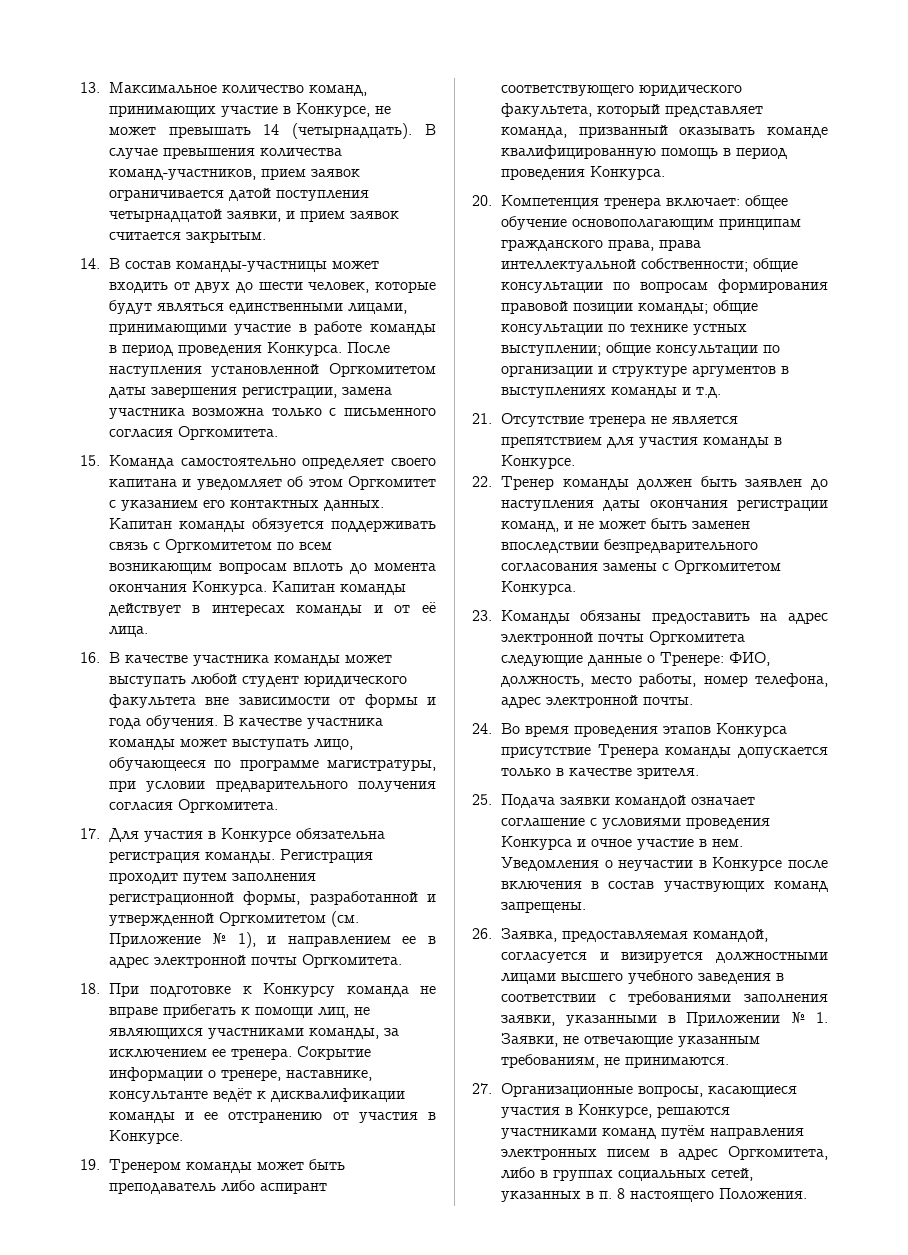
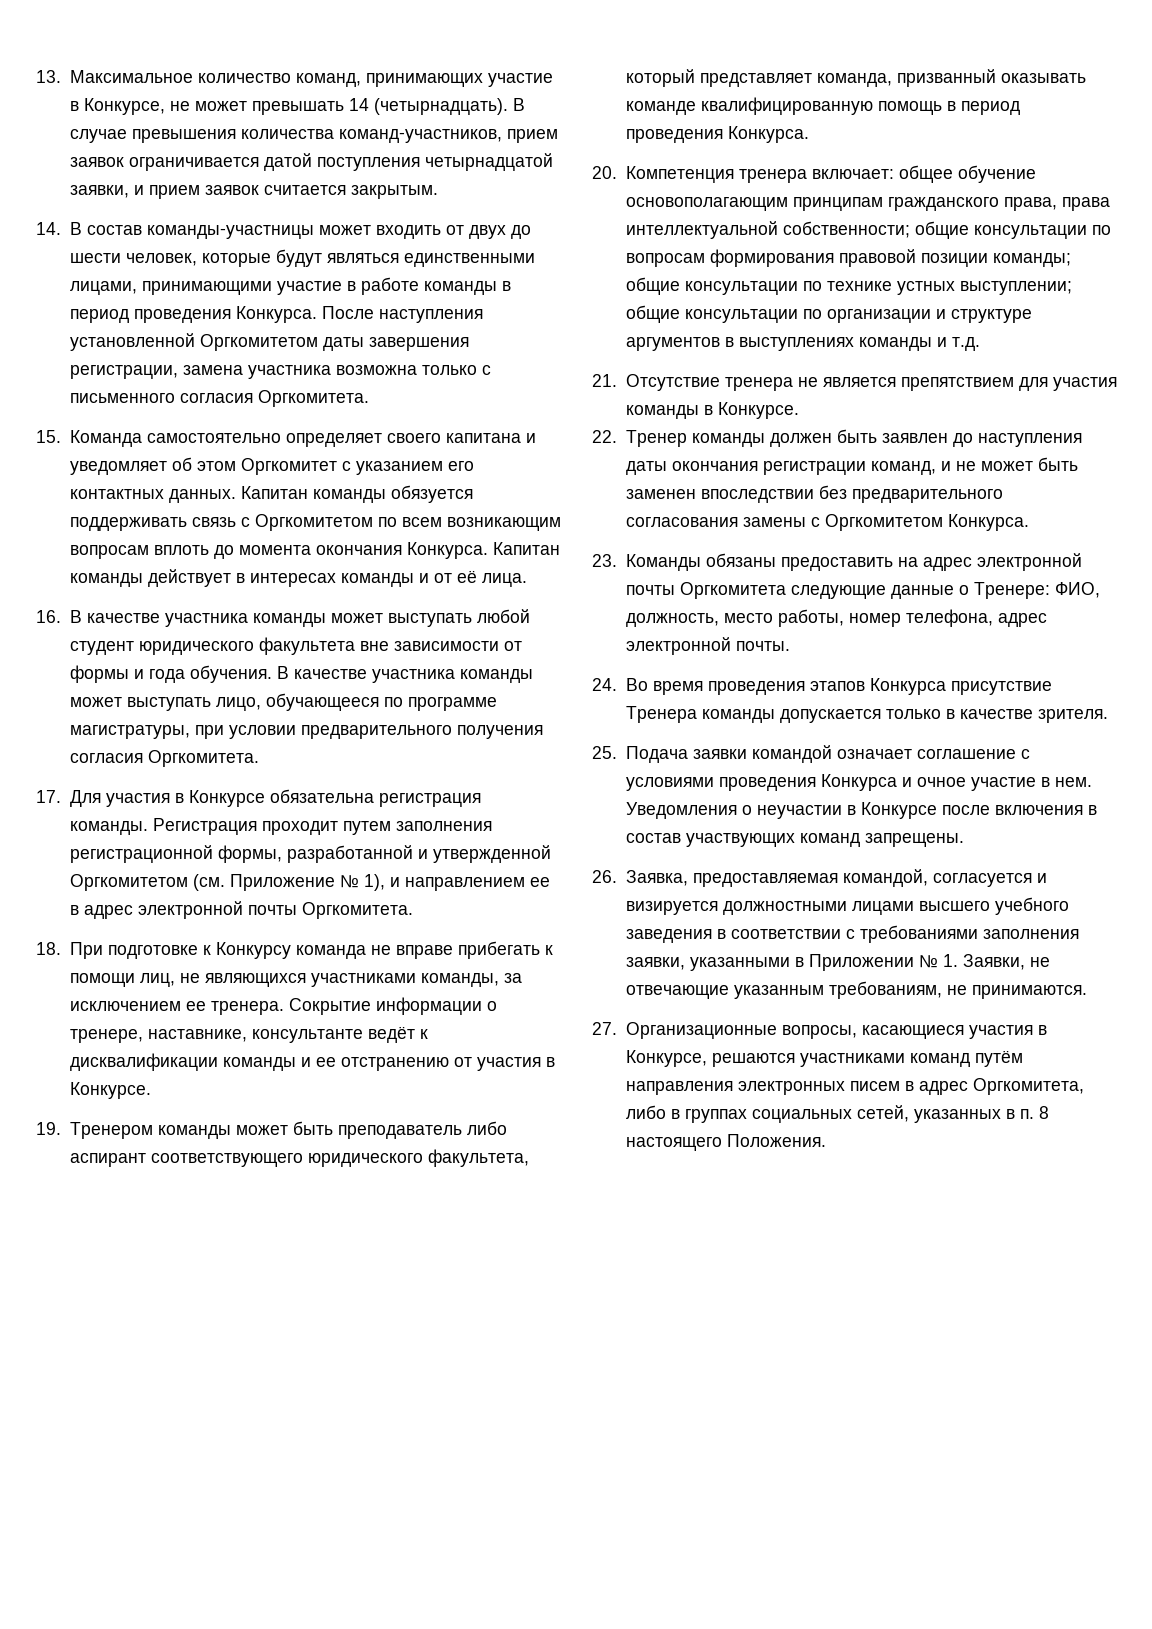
- 22. Тренер команды должен быть заявлен до наступления даты окончания регистрации команд, и не может быть заменен впоследствии безпредварительного согласования замены с Оргкомитетом Конкурса.
+ 22. Тренер команды должен быть заявлен до наступления даты окончания регистрации команд, и не может быть заменен впоследствии без предварительного согласования замены с Оргкомитетом Конкурса.

